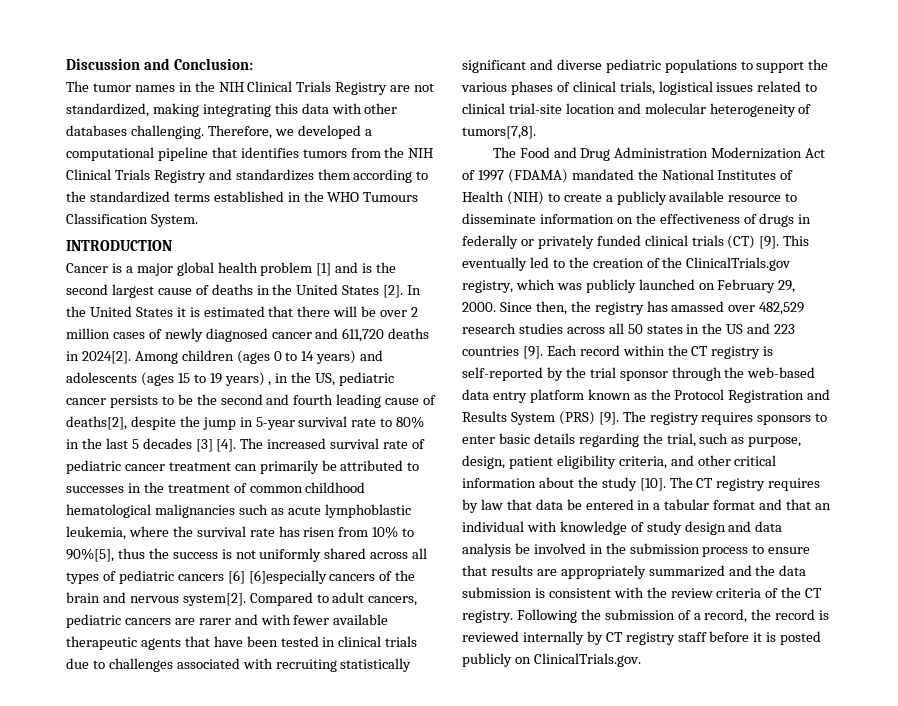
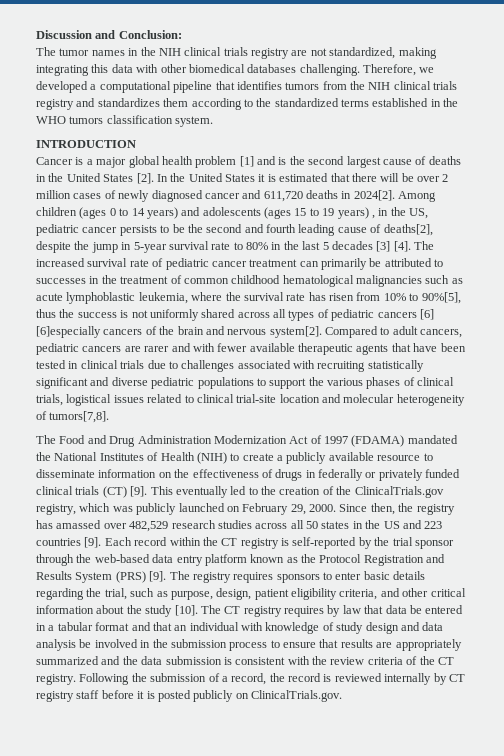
- The tumor names in the NIH Clinical Trials Registry are not standardized, making integrating this data with other databases challenging.
+ The tumor names in the NIH clinical trials registry are not standardized, making integrating this data with other biomedical databases challenging.
- Therefore, we developed a computational pipeline that identifies tumors from the NIH Clinical Trials Registry and standardizes them according to the standardized terms established in the WHO Tumours Classification System.
+ Therefore, we developed a computational pipeline that identifies tumors from the NIH clinical trials registry and standardizes them according to the standardized terms established in the WHO tumors classification system.

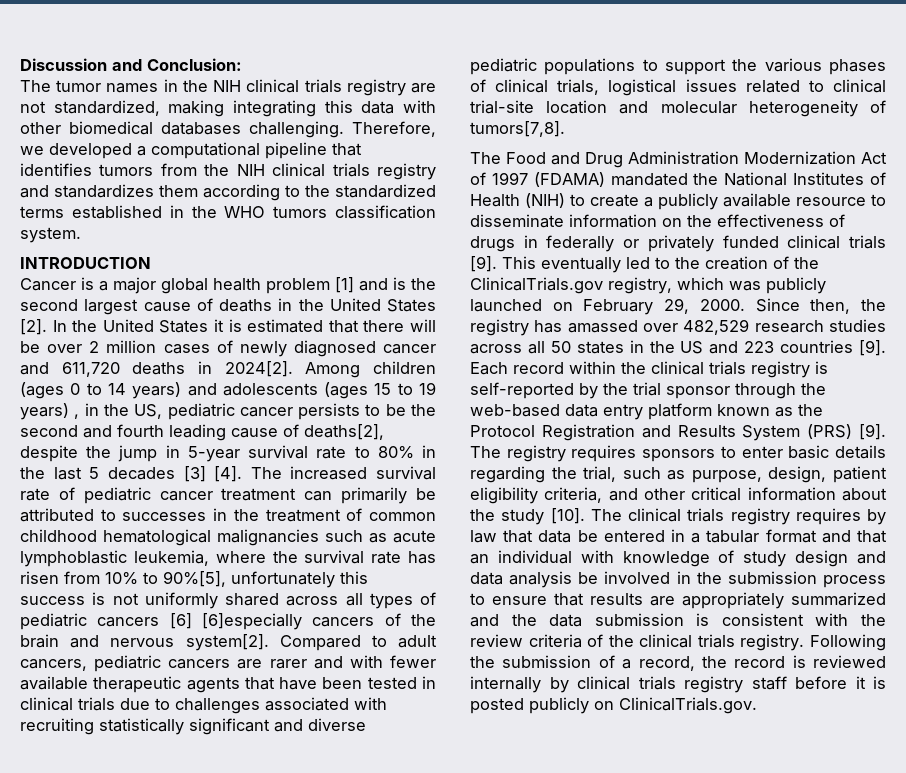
- The increased survival rate of pediatric cancer treatment can primarily be attributed to successes in the treatment of common childhood hematological malignancies such as acute lymphoblastic leukemia, where the survival rate has risen from 10% to 90%[5], thus the success is not uniformly shared across all types of pediatric cancers [6] [6]especially cancers of the brain and nervous system[2].
+ The increased survival rate of pediatric cancer treatment can primarily be attributed to successes in the treatment of common childhood hematological malignancies such as acute lymphoblastic leukemia, where the survival rate has risen from 10% to 90%[5], unfortunately this success is not uniformly shared across all types of pediatric cancers [6] [6]especially cancers of the brain and nervous system[2].
- The Food and Drug Administration Modernization Act of 1997 (FDAMA) mandated the National Institutes of Health (NIH) to create a publicly available resource to disseminate information on the effectiveness of drugs in federally or privately funded clinical trials (CT) [9].
+ The Food and Drug Administration Modernization Act of 1997 (FDAMA) mandated the National Institutes of Health (NIH) to create a publicly available resource to disseminate information on the effectiveness of drugs in federally or privately funded clinical trials [9].
- Each record within the CT registry is self-reported by the trial sponsor through the web-based data entry platform known as the Protocol Registration and Results System (PRS) [9].
+ Each record within the clinical trials registry is self-reported by the trial sponsor through the web-based data entry platform known as the Protocol Registration and Results System (PRS) [9].
- The CT registry requires by law that data be entered in a tabular format and that an individual with knowledge of study design and data analysis be involved in the submission process to ensure that results are appropriately summarized and the data submission is consistent with the review criteria of the CT registry.
+ The clinical trials registry requires by law that data be entered in a tabular format and that an individual with knowledge of study design and data analysis be involved in the submission process to ensure that results are appropriately summarized and the data submission is consistent with the review criteria of the clinical trials registry.
- Following the submission of a record, the record is reviewed internally by CT registry staff before it is posted publicly on ClinicalTrials.gov.
+ Following the submission of a record, the record is reviewed internally by clinical trials registry staff before it is posted publicly on ClinicalTrials.gov.

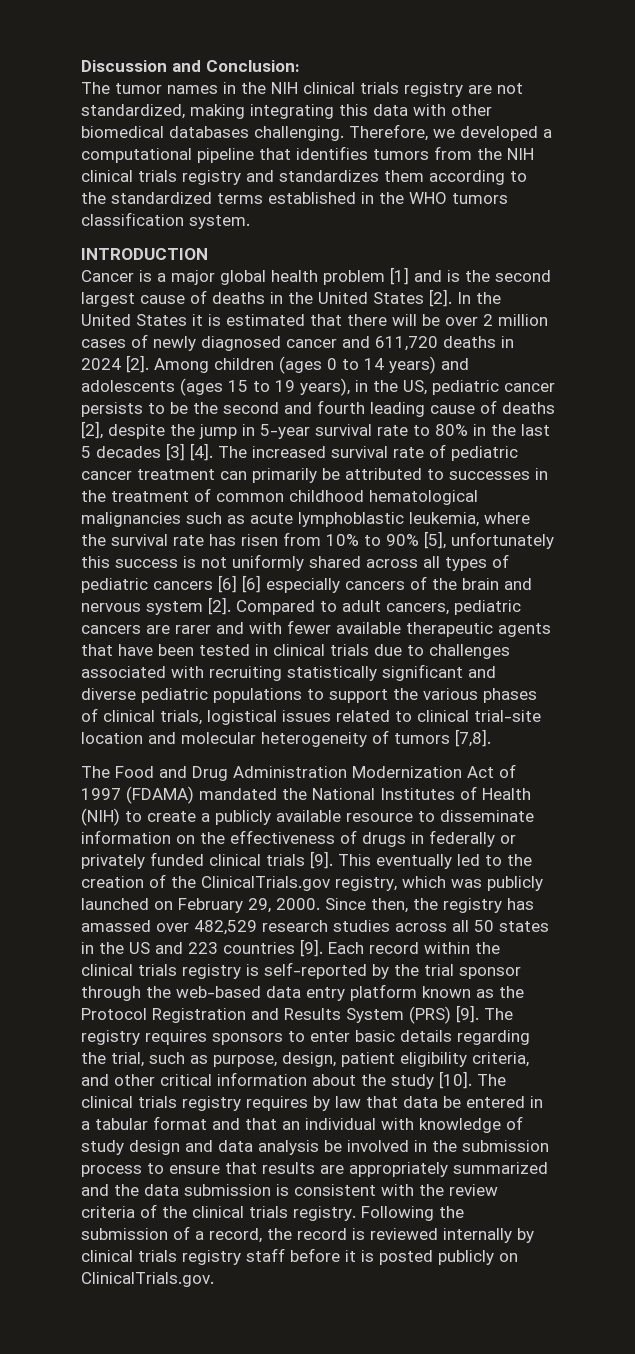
- In the United States it is estimated that there will be over 2 million cases of newly diagnosed cancer and 611,720 deaths in 2024[2].
+ In the United States it is estimated that there will be over 2 million cases of newly diagnosed cancer and 611,720 deaths in 2024 [2].
- Among children (ages 0 to 14 years) and adolescents (ages 15 to 19 years) , in the US, pediatric cancer persists to be the second and fourth leading cause of deaths[2], despite the jump in 5-year survival rate to 80% in the last 5 decades [3] [4].
+ Among children (ages 0 to 14 years) and adolescents (ages 15 to 19 years), in the US, pediatric cancer persists to be the second and fourth leading cause of deaths [2], despite the jump in 5-year survival rate to 80% in the last 5 decades [3] [4].
- The increased survival rate of pediatric cancer treatment can primarily be attributed to successes in the treatment of common childhood hematological malignancies such as acute lymphoblastic leukemia, where the survival rate has risen from 10% to 90%[5], unfortunately this success is not uniformly shared across all types of pediatric cancers [6] [6]especially cancers of the brain and nervous system[2].
+ The increased survival rate of pediatric cancer treatment can primarily be attributed to successes in the treatment of common childhood hematological malignancies such as acute lymphoblastic leukemia, where the survival rate has risen from 10% to 90% [5], unfortunately this success is not uniformly shared across all types of pediatric cancers [6] [6] especially cancers of the brain and nervous system [2].
- Compared to adult cancers, pediatric cancers are rarer and with fewer available therapeutic agents that have been tested in clinical trials due to challenges associated with recruiting statistically significant and diverse pediatric populations to support the various phases of clinical trials, logistical issues related to clinical trial-site location and molecular heterogeneity of tumors[7,8].
+ Compared to adult cancers, pediatric cancers are rarer and with fewer available therapeutic agents that have been tested in clinical trials due to challenges associated with recruiting statistically significant and diverse pediatric populations to support the various phases of clinical trials, logistical issues related to clinical trial-site location and molecular heterogeneity of tumors [7,8].

